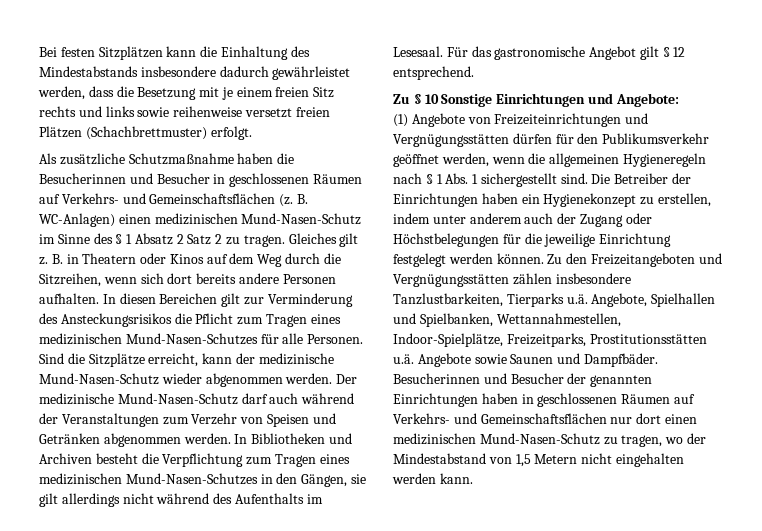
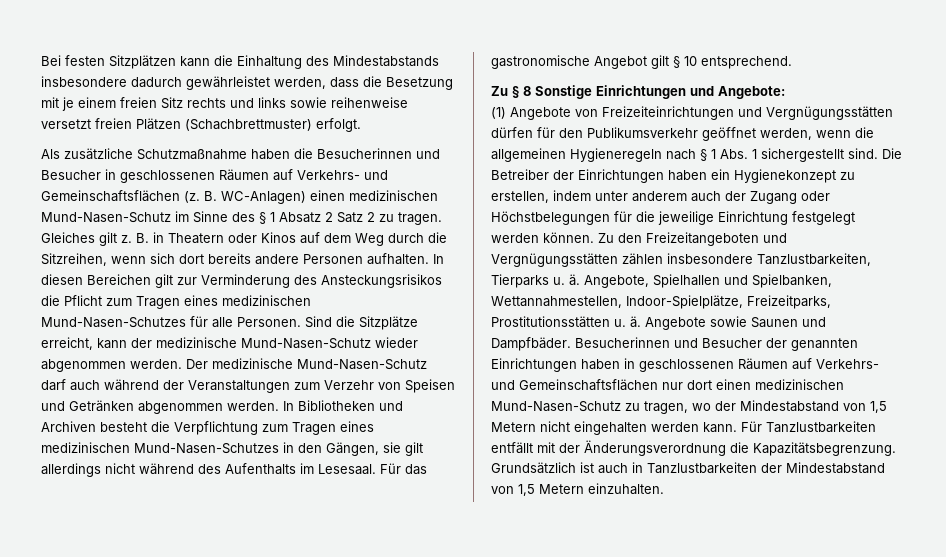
- Für das gastronomische Angebot gilt § 12 entsprechend.
+ Für das gastronomische Angebot gilt § 10 entsprechend.
- Zu § 10 Sonstige Einrichtungen und Angebote:
+ Zu § 8 Sonstige Einrichtungen und Angebote:
- Zu den Freizeitangeboten und Vergnügungsstätten zählen insbesondere Tanzlustbarkeiten, Tierparks u.ä. Angebote, Spielhallen und Spielbanken, Wettannahmestellen, Indoor-Spielplätze, Freizeitparks, Prostitutionsstätten u.ä. Angebote sowie Saunen und Dampfbäder.
+ Zu den Freizeitangeboten und Vergnügungsstätten zählen insbesondere Tanzlustbarkeiten, Tierparks u. ä. Angebote, Spielhallen und Spielbanken, Wettannahmestellen, Indoor-Spielplätze, Freizeitparks, Prostitutionsstätten u. ä. Angebote sowie Saunen und Dampfbäder.
+ Für Tanzlustbarkeiten entfällt mit der Änderungsverordnung die Kapazitätsbegrenzung. Grundsätzlich ist auch in Tanzlustbarkeiten der Mindestabstand von 1,5 Metern einzuhalten.

